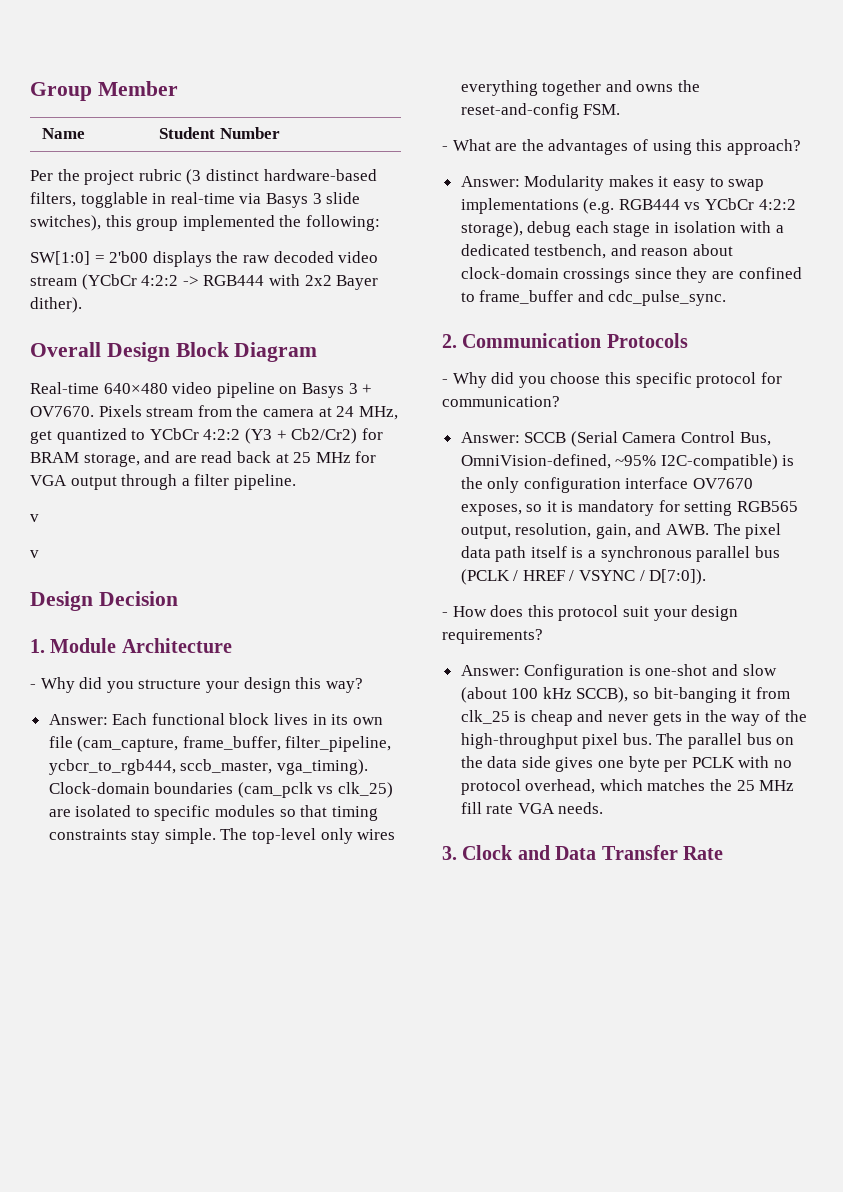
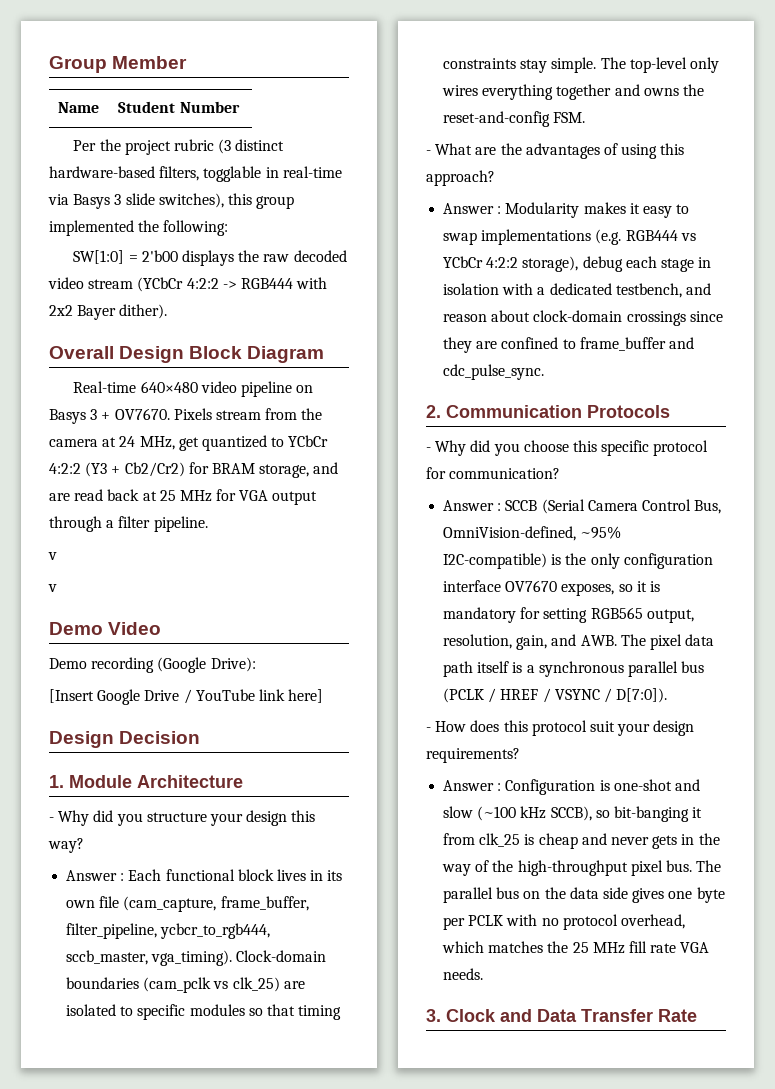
+ Demo Video
+ Demo recording (Google Drive):
+ [Insert Google Drive / YouTube link here]
- Answer: Each functional block lives in its own file (cam_capture, frame_buffer, filter_pipeline, ycbcr_to_rgb444, sccb_master, vga_timing).
+ Answer : Each functional block lives in its own file (cam_capture, frame_buffer, filter_pipeline, ycbcr_to_rgb444, sccb_master, vga_timing).
- Answer: Modularity makes it easy to swap implementations (e.g. RGB444 vs YCbCr 4:2:2 storage), debug each stage in isolation with a dedicated testbench, and reason about clock-domain crossings since they are confined to frame_buffer and cdc_pulse_sync.
+ Answer : Modularity makes it easy to swap implementations (e.g. RGB444 vs YCbCr 4:2:2 storage), debug each stage in isolation with a dedicated testbench, and reason about clock-domain crossings since they are confined to frame_buffer and cdc_pulse_sync.
- Answer: SCCB (Serial Camera Control Bus, OmniVision-defined, ~95% I2C-compatible) is the only configuration interface OV7670 exposes, so it is mandatory for setting RGB565 output, resolution, gain, and AWB. The pixel data path itself is a synchronous parallel bus (PCLK / HREF / VSYNC / D[7:0]).
+ Answer : SCCB (Serial Camera Control Bus, OmniVision-defined, ~95% I2C-compatible) is the only configuration interface OV7670 exposes, so it is mandatory for setting RGB565 output, resolution, gain, and AWB. The pixel data path itself is a synchronous parallel bus (PCLK / HREF / VSYNC / D[7:0]).
- Answer: Configuration is one-shot and slow (about 100 kHz SCCB), so bit-banging it from clk_25 is cheap and never gets in the way of the high-throughput pixel bus.
+ Answer : Configuration is one-shot and slow (~100 kHz SCCB), so bit-banging it from clk_25 is cheap and never gets in the way of the high-throughput pixel bus.

